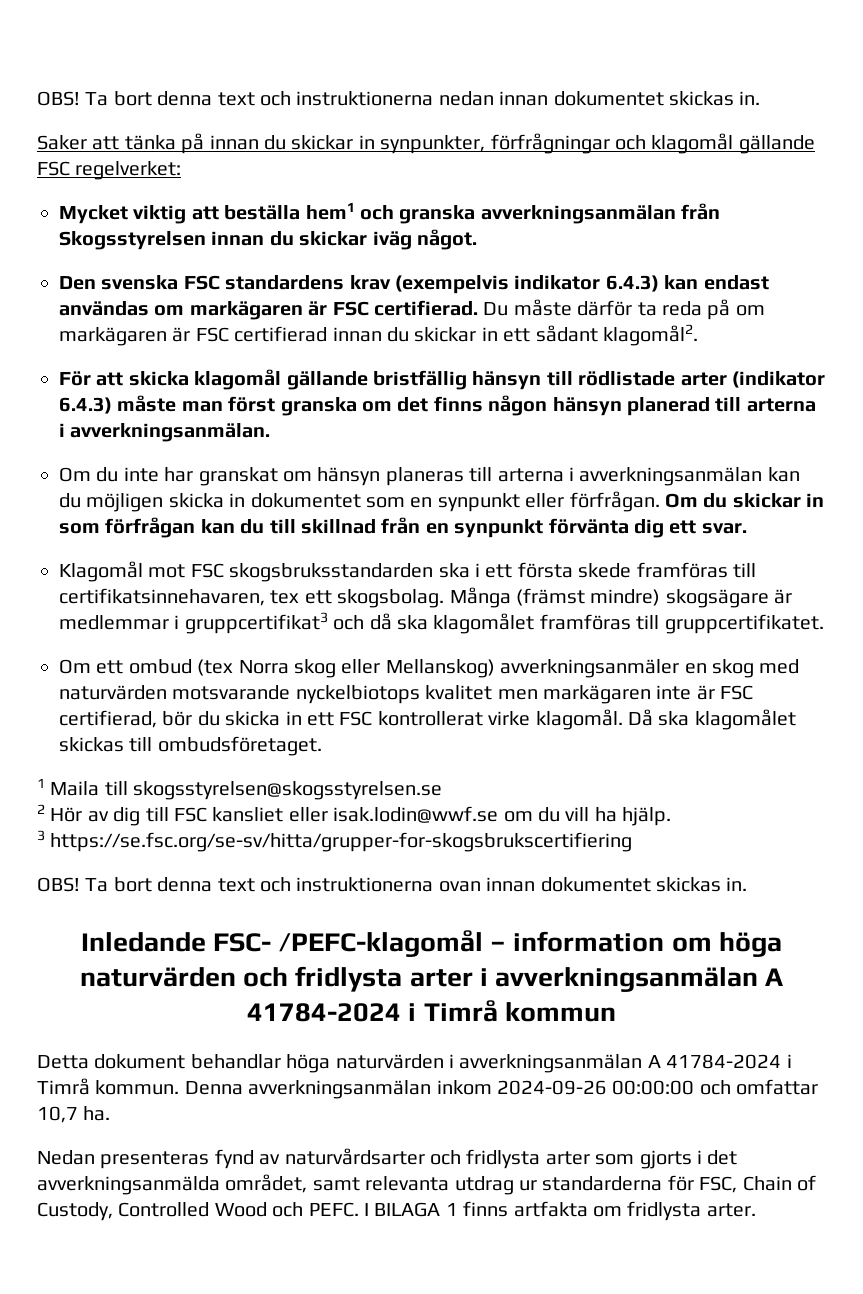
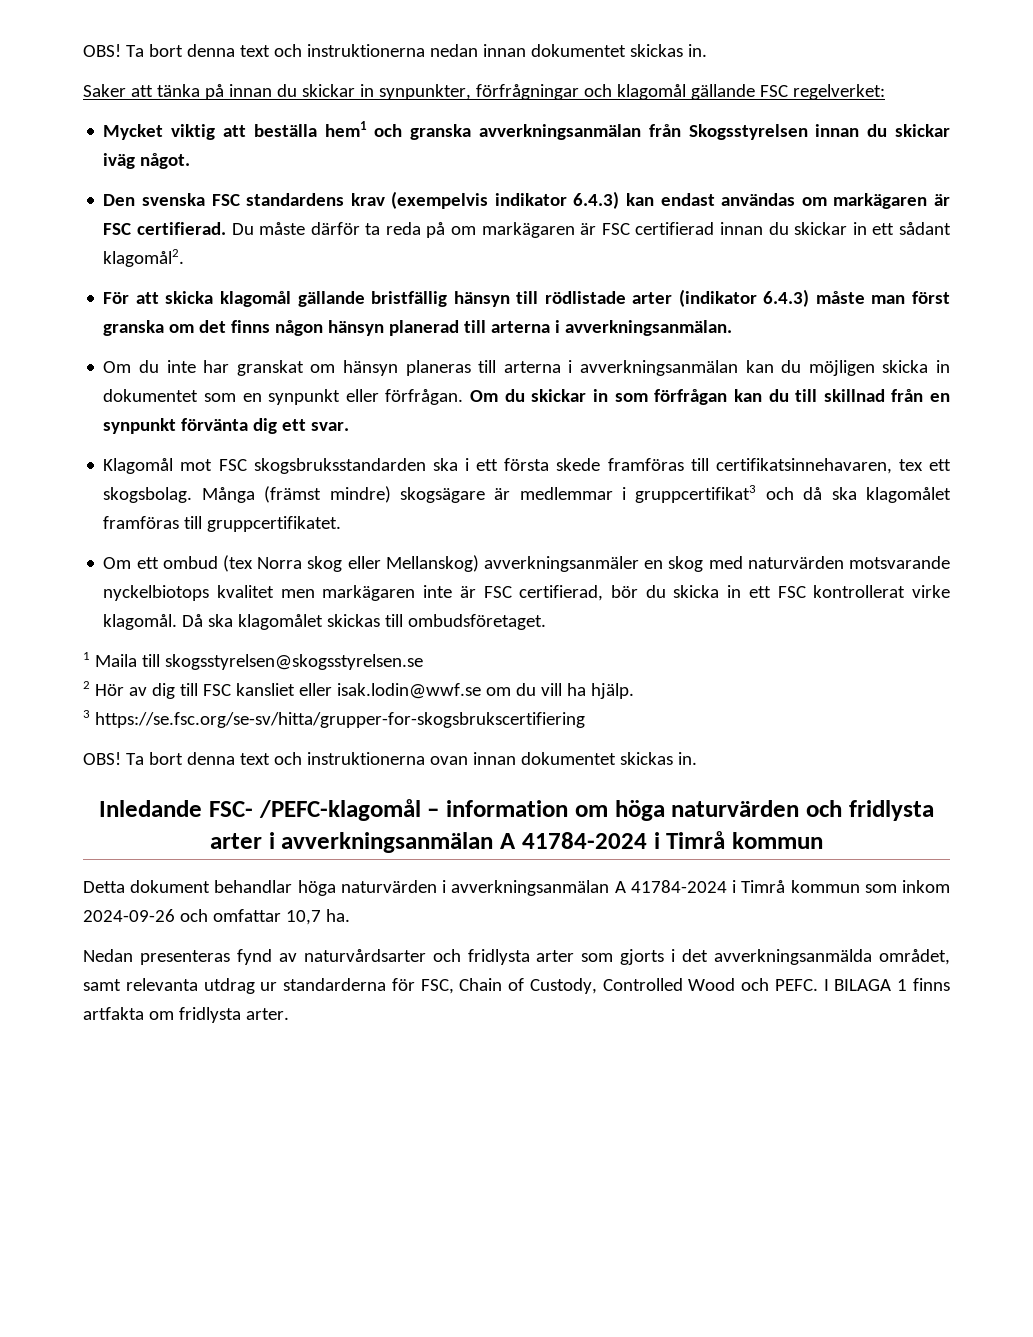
- Detta dokument behandlar höga naturvärden i avverkningsanmälan A 41784-2024 i Timrå kommun. Denna avverkningsanmälan inkom 2024-09-26 00:00:00 och omfattar 10,7 ha.
+ Detta dokument behandlar höga naturvärden i avverkningsanmälan A 41784-2024 i Timrå kommun som inkom 2024-09-26 och omfattar 10,7 ha.

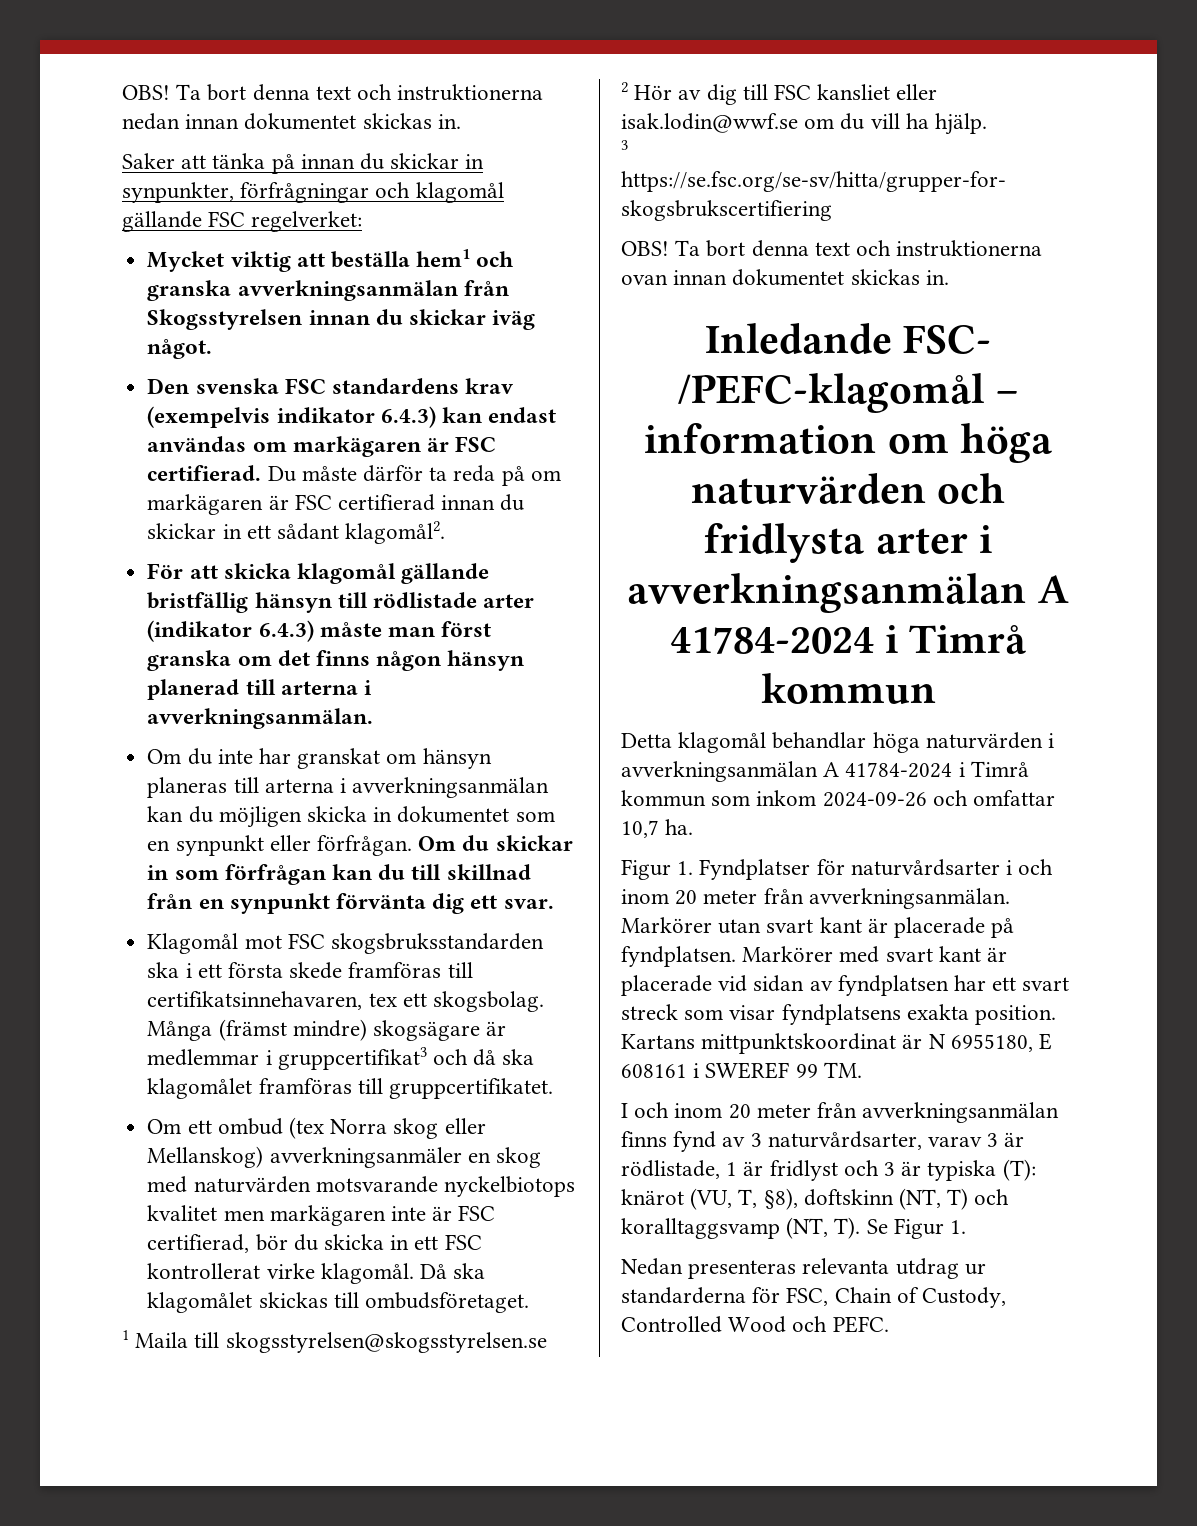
- Detta dokument behandlar höga naturvärden i avverkningsanmälan A 41784-2024 i Timrå kommun som inkom 2024-09-26 och omfattar 10,7 ha.
+ Detta klagomål behandlar höga naturvärden i avverkningsanmälan A 41784-2024 i Timrå kommun som inkom 2024-09-26 och omfattar 10,7 ha.
- Nedan presenteras fynd av naturvårdsarter och fridlysta arter som gjorts i det avverkningsanmälda området, samt relevanta utdrag ur standarderna för FSC, Chain of Custody, Controlled Wood och PEFC. I BILAGA 1 finns artfakta om fridlysta arter.
+ Figur 1. Fyndplatser för naturvårdsarter i och inom 20 meter från avverkningsanmälan. Markörer utan svart kant är placerade på fyndplatsen. Markörer med svart kant är placerade vid sidan av fyndplatsen har ett svart streck som visar fyndplatsens exakta position. Kartans mittpunktskoordinat är N 6955180, E 608161 i SWEREF 99 TM.
+ I och inom 20 meter från avverkningsanmälan finns fynd av 3 naturvårdsarter, varav 3 är rödlistade, 1 är fridlyst och 3 är typiska (T): knärot (VU, T, §8), doftskinn (NT, T) och koralltaggsvamp (NT, T). Se Figur 1.
+ Nedan presenteras relevanta utdrag ur standarderna för FSC, Chain of Custody, Controlled Wood och PEFC.

